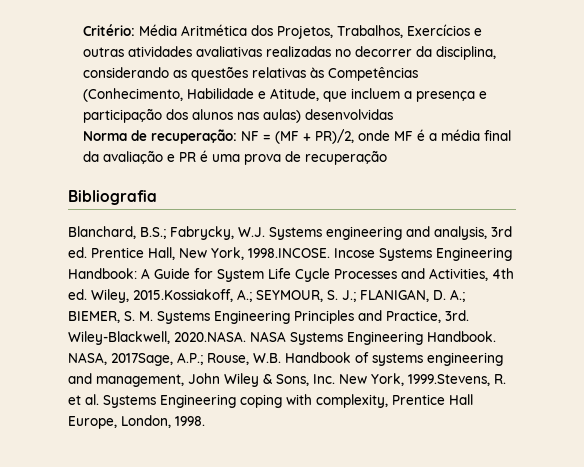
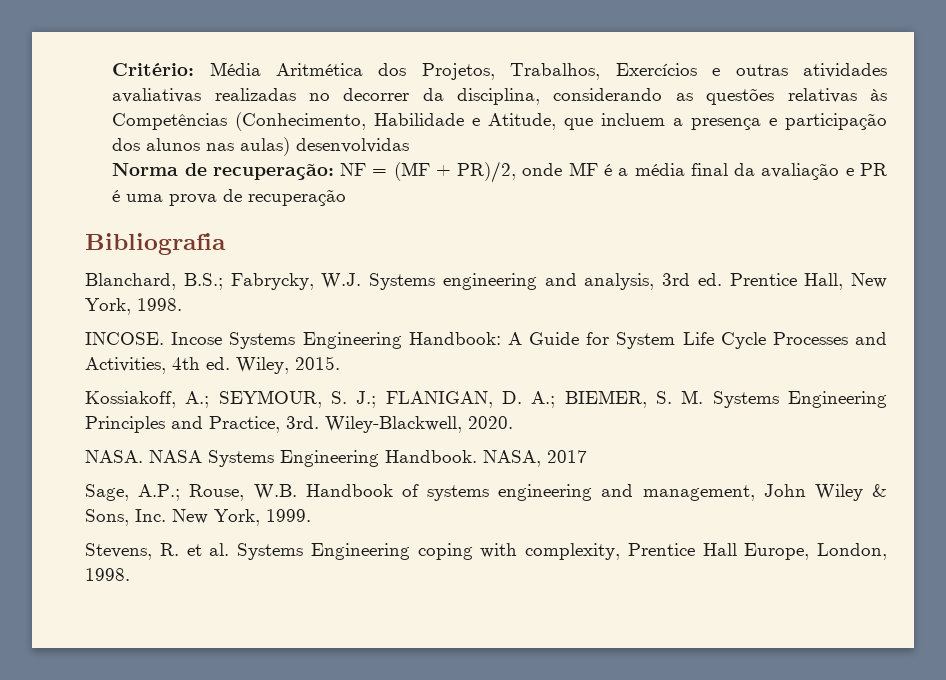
- Blanchard, B.S.; Fabrycky, W.J. Systems engineering and analysis, 3rd ed. Prentice Hall, New York, 1998.INCOSE. Incose Systems Engineering Handbook: A Guide for System Life Cycle Processes and Activities, 4th ed. Wiley, 2015.Kossiakoff, A.; SEYMOUR, S. J.; FLANIGAN, D. A.; BIEMER, S. M. Systems Engineering Principles and Practice, 3rd.
+ Blanchard, B.S.; Fabrycky, W.J. Systems engineering and analysis, 3rd ed. Prentice Hall, New York, 1998.
+ INCOSE. Incose Systems Engineering Handbook: A Guide for System Life Cycle Processes and Activities, 4th ed. Wiley, 2015.
+ Kossiakoff, A.; SEYMOUR, S. J.; FLANIGAN, D. A.; BIEMER, S. M. Systems Engineering Principles and Practice, 3rd.
- Wiley-Blackwell, 2020.NASA. NASA Systems Engineering Handbook.
+ Wiley-Blackwell, 2020.
+ NASA. NASA Systems Engineering Handbook.
- NASA, 2017Sage, A.P.; Rouse, W.B. Handbook of systems engineering and management, John Wiley & Sons, Inc. New York, 1999.Stevens, R. et al. Systems Engineering coping with complexity, Prentice Hall Europe, London, 1998.
+ NASA, 2017
+ Sage, A.P.; Rouse, W.B. Handbook of systems engineering and management, John Wiley & Sons, Inc. New York, 1999.
+ Stevens, R. et al. Systems Engineering coping with complexity, Prentice Hall Europe, London, 1998.

